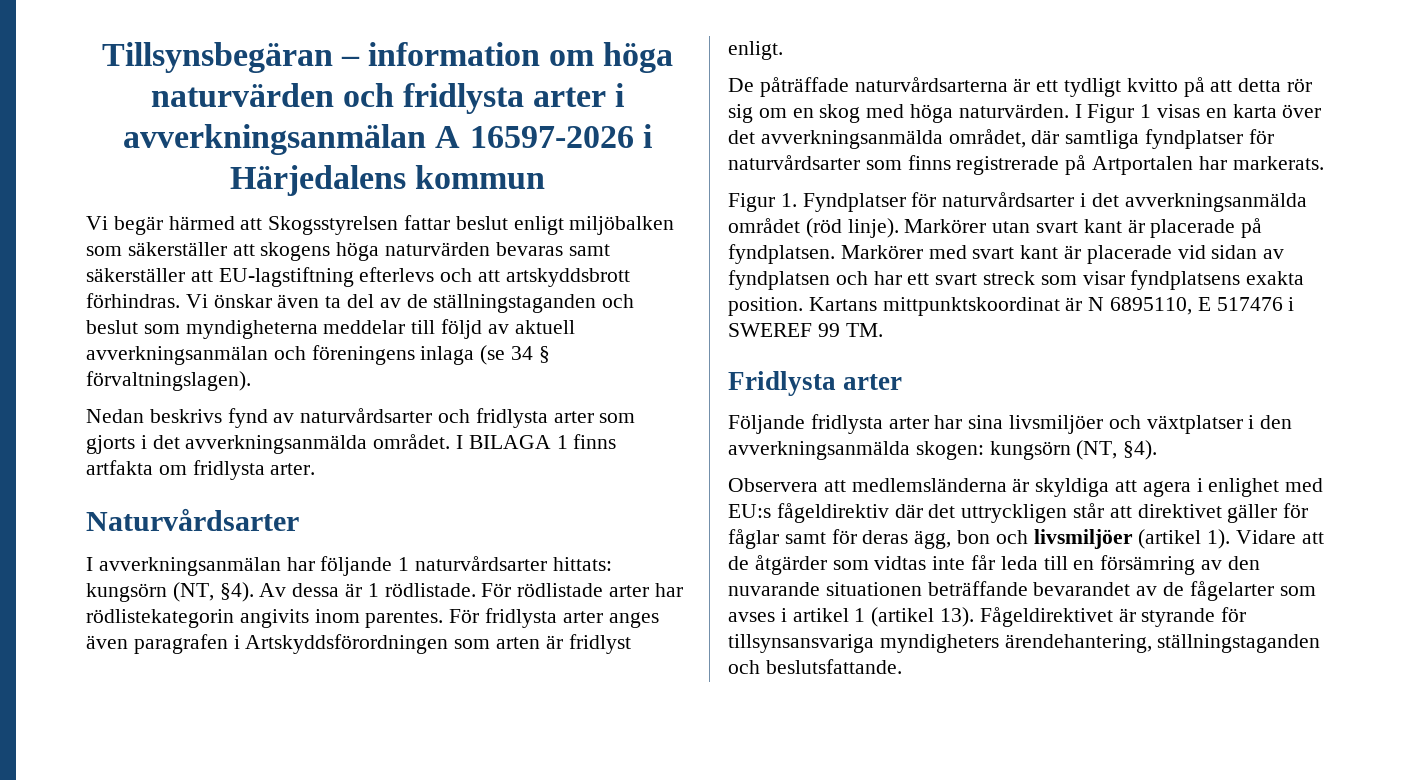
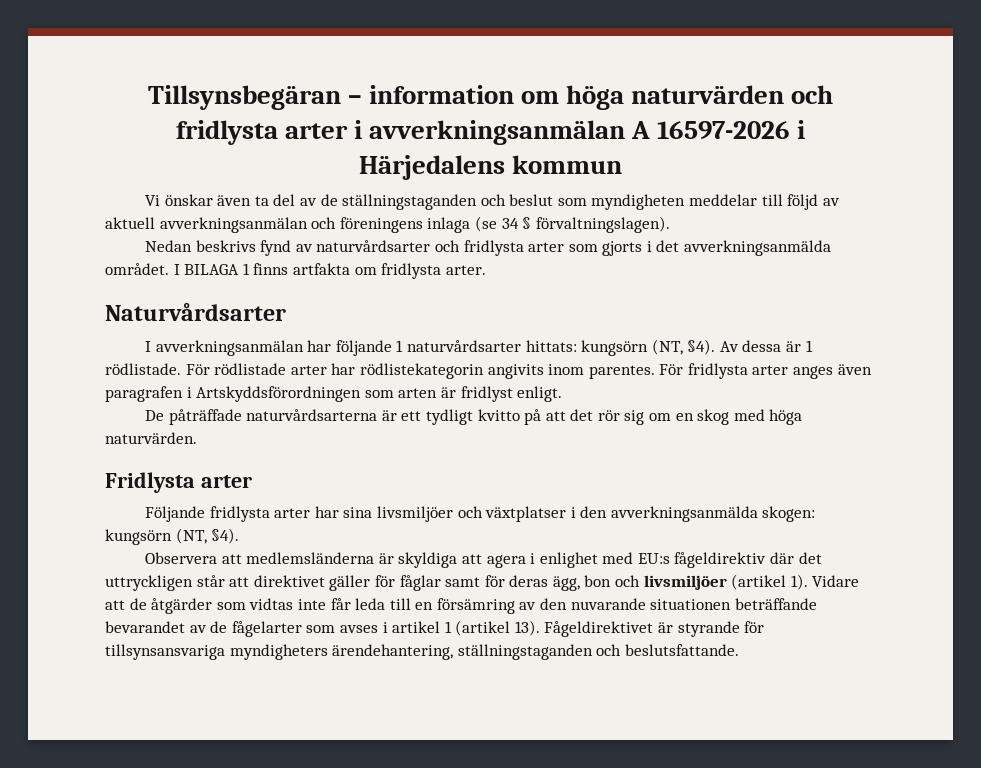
- Vi begär härmed att Skogsstyrelsen fattar beslut enligt miljöbalken som säkerställer att skogens höga naturvärden bevaras samt säkerställer att EU-lagstiftning efterlevs och att artskyddsbrott förhindras. Vi önskar även ta del av de ställningstaganden och beslut som myndigheterna meddelar till följd av aktuell avverkningsanmälan och föreningens inlaga (se 34 § förvaltningslagen).
+ Vi önskar även ta del av de ställningstaganden och beslut som myndigheten meddelar till följd av aktuell avverkningsanmälan och föreningens inlaga (se 34 § förvaltningslagen).
- De påträffade naturvårdsarterna är ett tydligt kvitto på att detta rör sig om en skog med höga naturvärden. I Figur 1 visas en karta över det avverkningsanmälda området, där samtliga fyndplatser för naturvårdsarter som finns registrerade på Artportalen har markerats.
- Figur 1. Fyndplatser för naturvårdsarter i det avverkningsanmälda området (röd linje). Markörer utan svart kant är placerade på fyndplatsen. Markörer med svart kant är placerade vid sidan av fyndplatsen och har ett svart streck som visar fyndplatsens exakta position. Kartans mittpunktskoordinat är N 6895110, E 517476 i SWEREF 99 TM.
+ De påträffade naturvårdsarterna är ett tydligt kvitto på att det rör sig om en skog med höga naturvärden.

